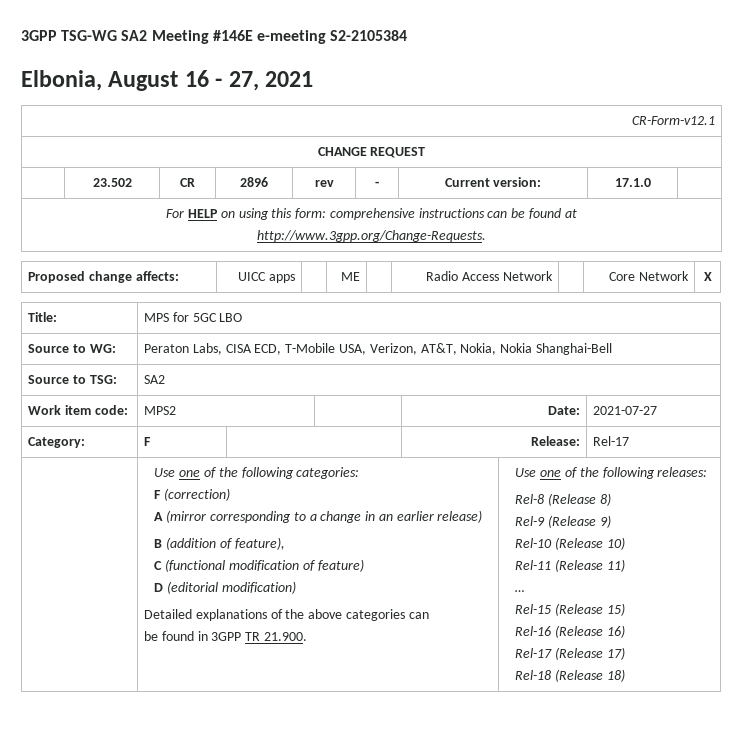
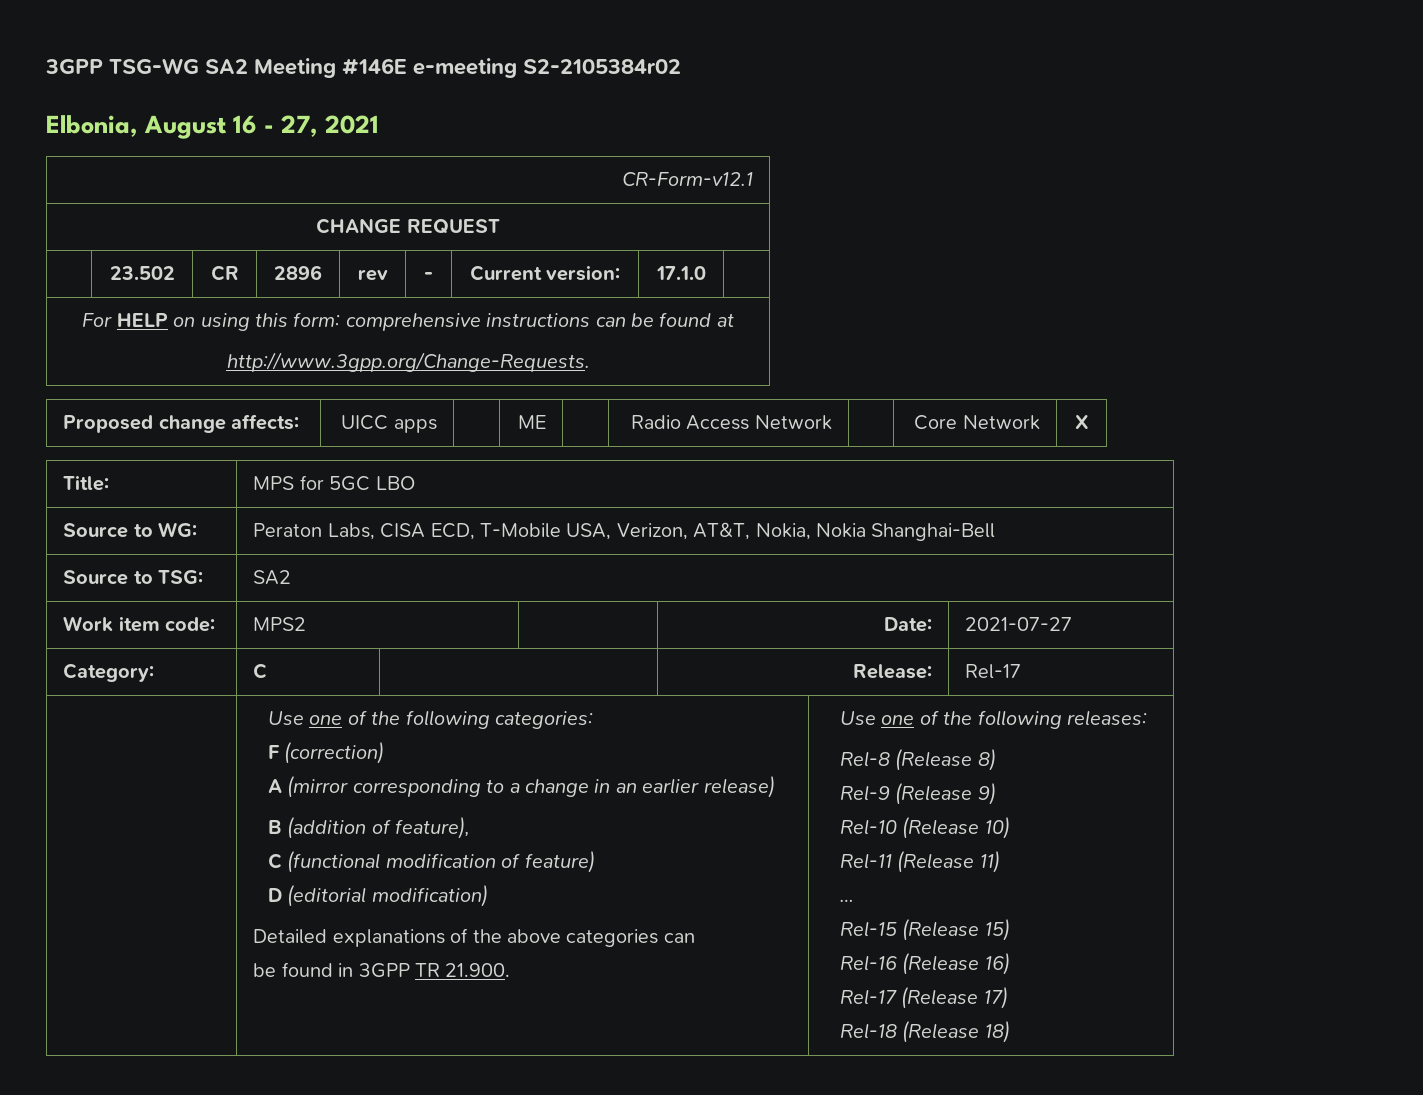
- 3GPP TSG-WG SA2 Meeting #146E e-meeting S2-2105384
+ 3GPP TSG-WG SA2 Meeting #146E e-meeting S2-2105384r02
- Category: | F | | Release: | Rel-17
+ Category: | C | | Release: | Rel-17

